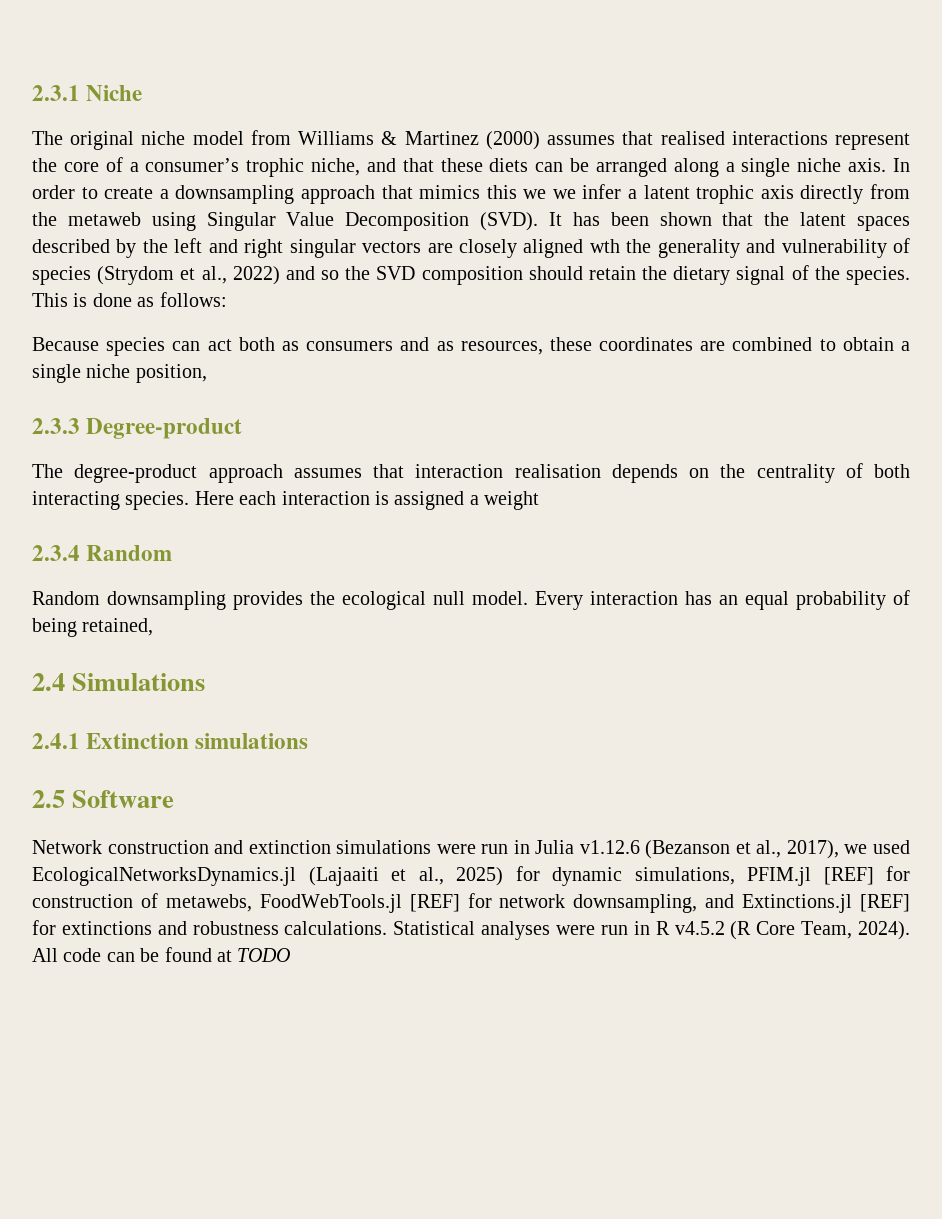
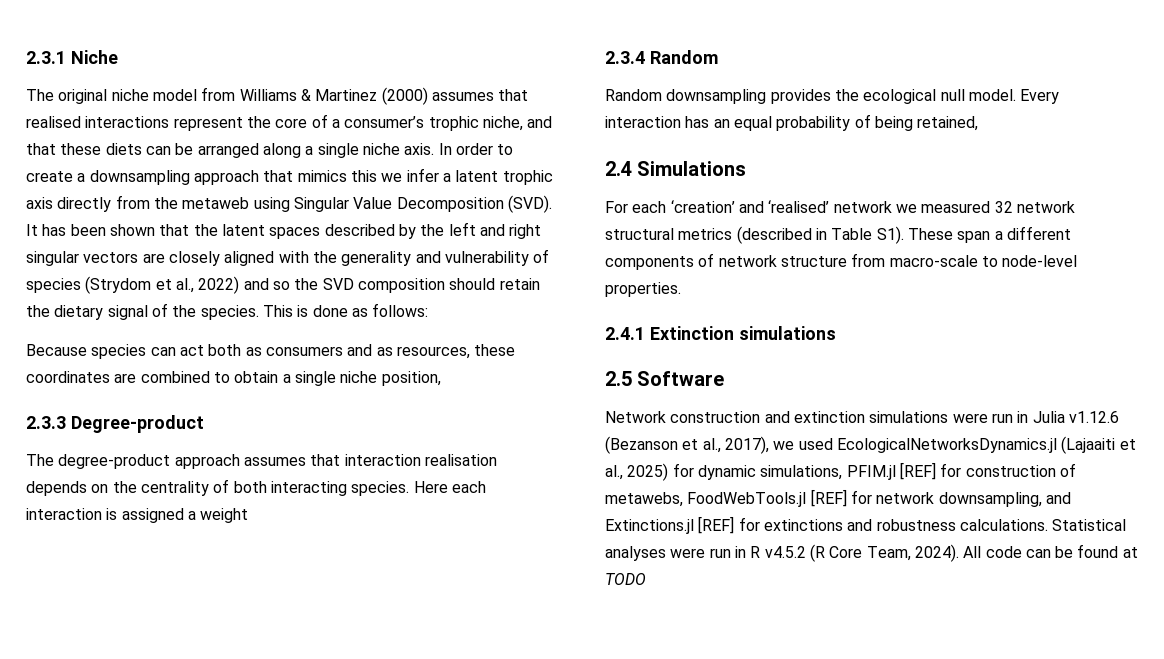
- In order to create a downsampling approach that mimics this we we infer a latent trophic axis directly from the metaweb using Singular Value Decomposition (SVD).
+ In order to create a downsampling approach that mimics this we infer a latent trophic axis directly from the metaweb using Singular Value Decomposition (SVD).
- It has been shown that the latent spaces described by the left and right singular vectors are closely aligned wth the generality and vulnerability of species (Strydom et al., 2022) and so the SVD composition should retain the dietary signal of the species.
+ It has been shown that the latent spaces described by the left and right singular vectors are closely aligned with the generality and vulnerability of species (Strydom et al., 2022) and so the SVD composition should retain the dietary signal of the species.
+ For each ‘creation’ and ‘realised’ network we measured 32 network structural metrics (described in Table S1). These span a different components of network structure from macro-scale to node-level properties.

